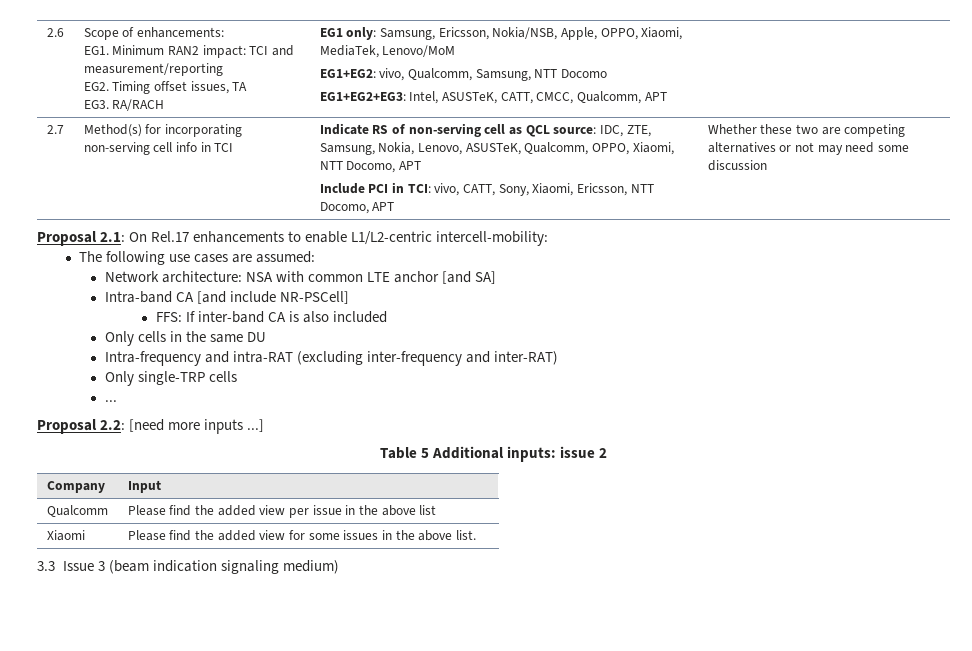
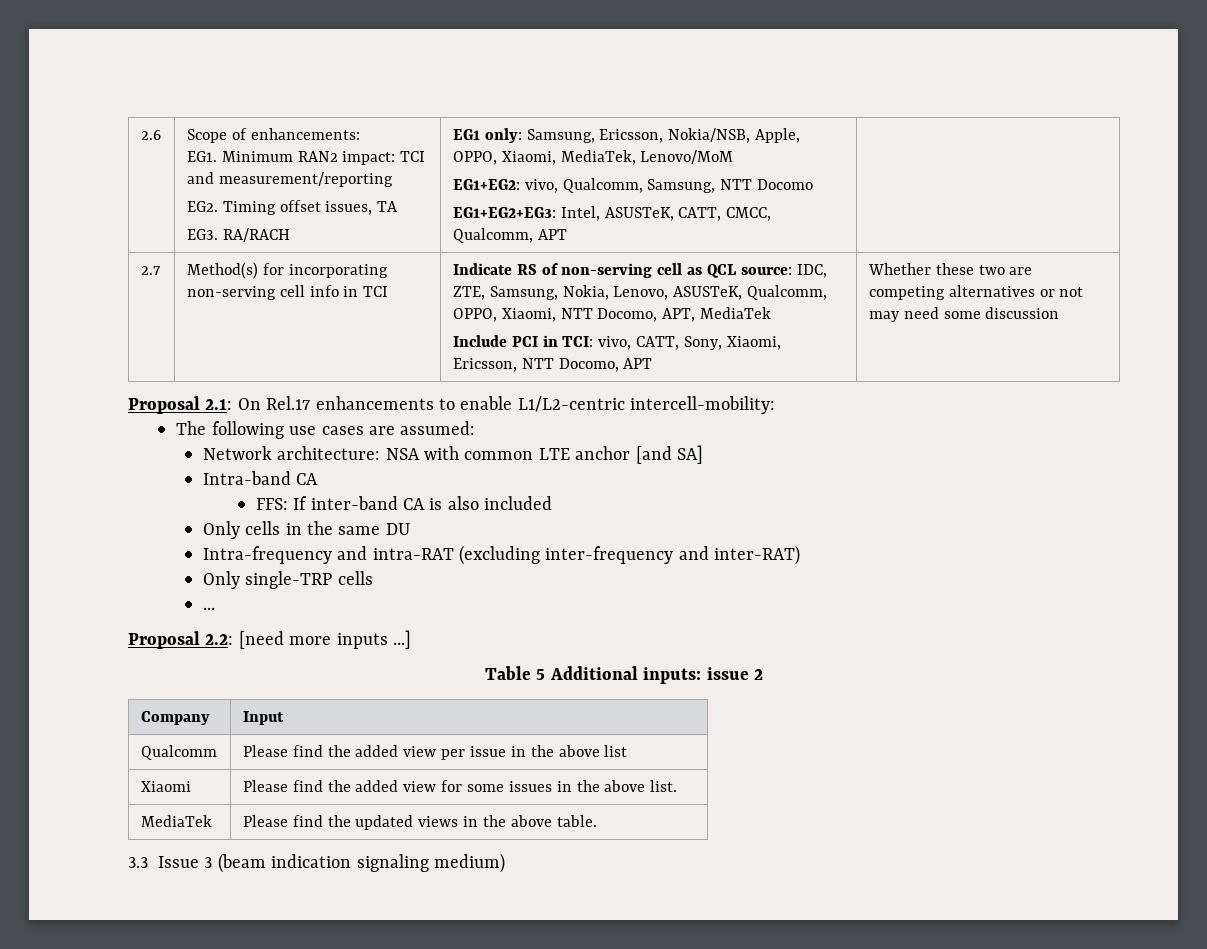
- Indicate RS of non-serving cell as QCL source: IDC, ZTE, Samsung, Nokia, Lenovo, ASUSTeK, Qualcomm, OPPO, Xiaomi, NTT Docomo, APT
+ Indicate RS of non-serving cell as QCL source: IDC, ZTE, Samsung, Nokia, Lenovo, ASUSTeK, Qualcomm, OPPO, Xiaomi, NTT Docomo, APT, MediaTek
- Intra-band CA [and include NR-PSCell]
+ Intra-band CA
+ MediaTek | Please find the updated views in the above table.

